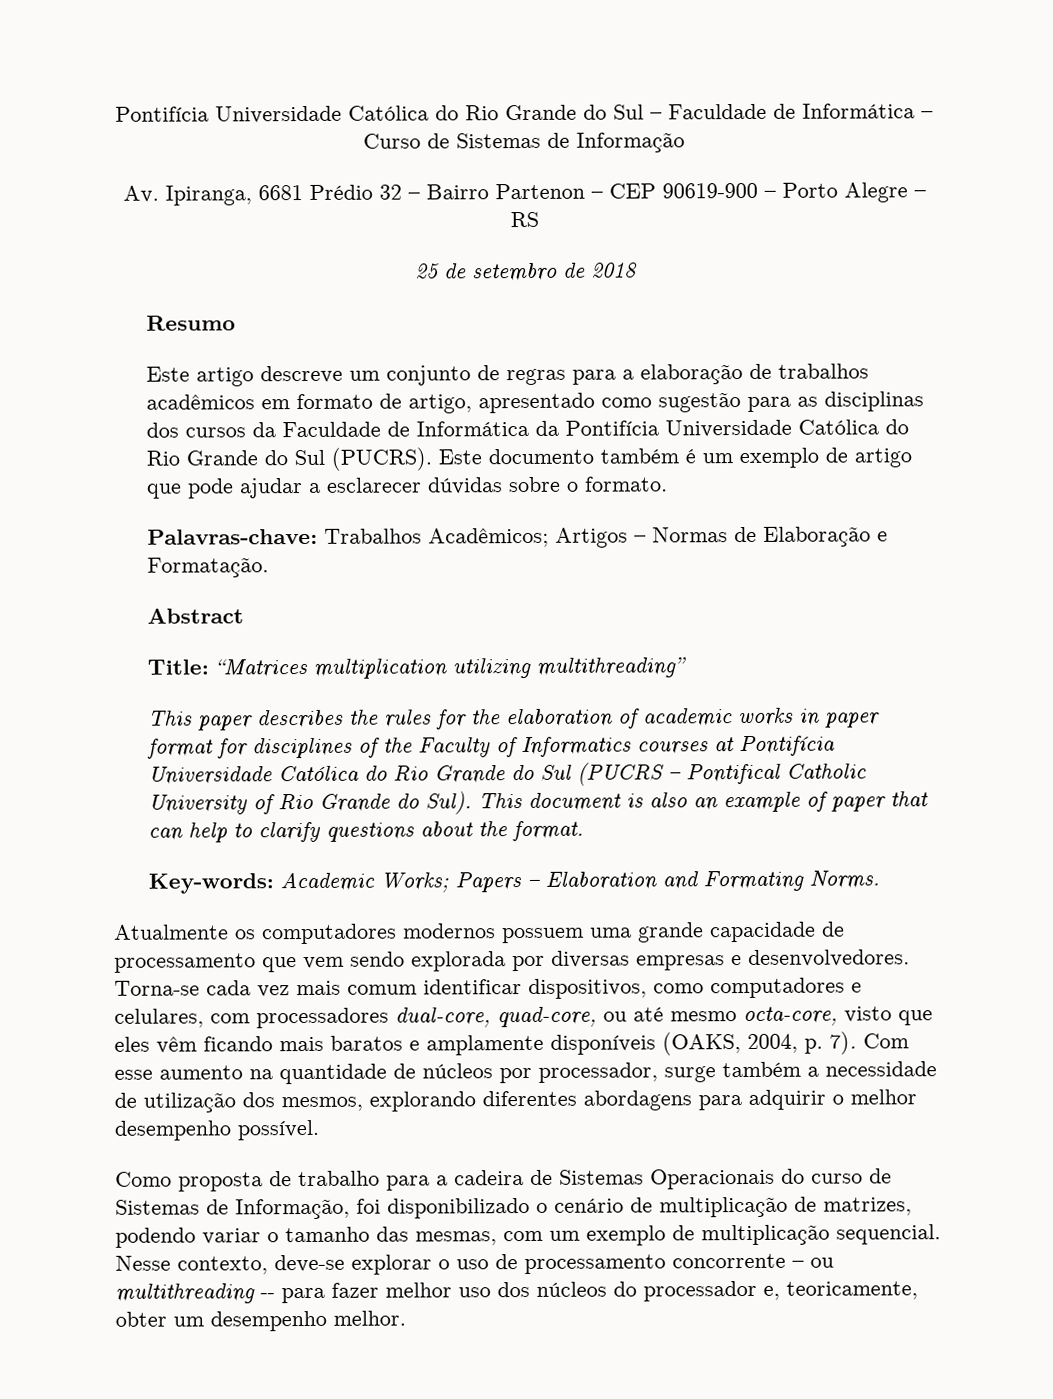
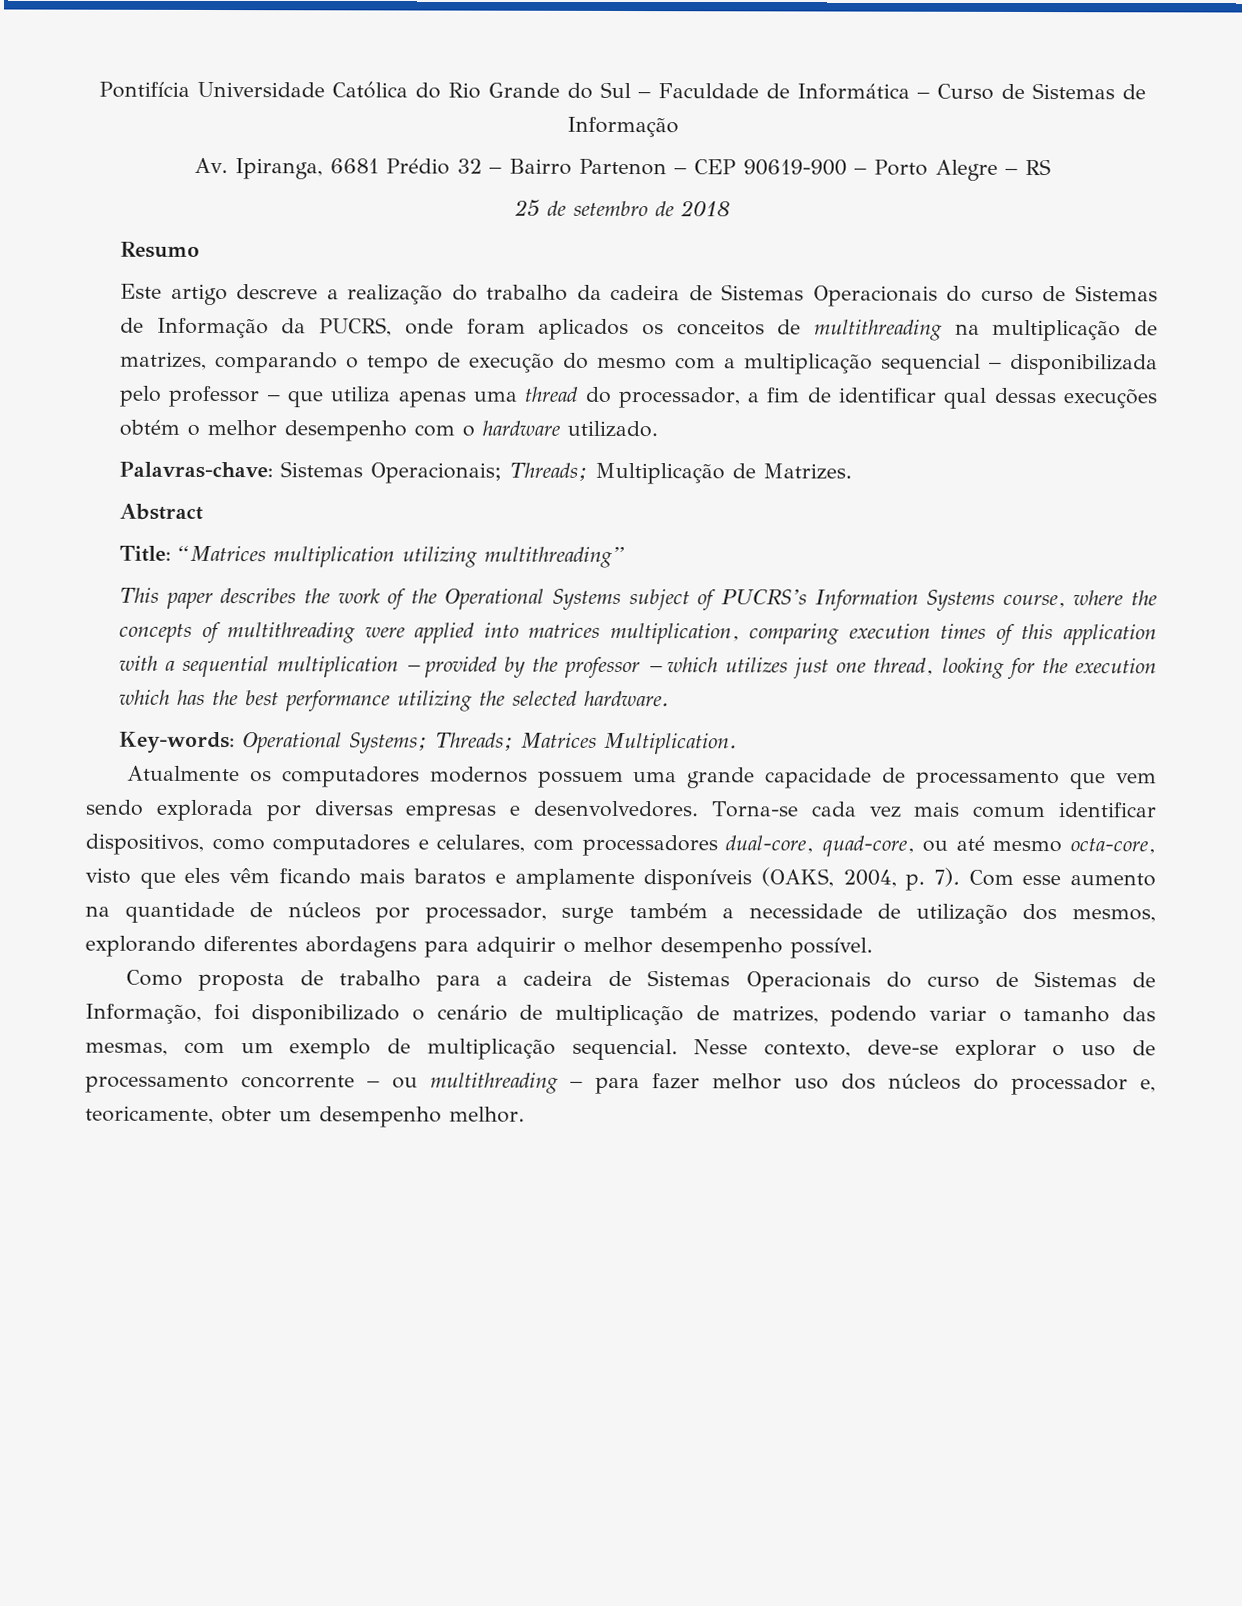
- Este artigo descreve um conjunto de regras para a elaboração de trabalhos acadêmicos em formato de artigo, apresentado como sugestão para as disciplinas dos cursos da Faculdade de Informática da Pontifícia Universidade Católica do Rio Grande do Sul (PUCRS). Este documento também é um exemplo de artigo que pode ajudar a esclarecer dúvidas sobre o formato.
- Palavras-chave: Trabalhos Acadêmicos; Artigos – Normas de Elaboração e Formatação.
+ Este artigo descreve a realização do trabalho da cadeira de Sistemas Operacionais do curso de Sistemas de Informação da PUCRS, onde foram aplicados os conceitos de multithreading na multiplicação de matrizes, comparando o tempo de execução do mesmo com a multiplicação sequencial – disponibilizada pelo professor – que utiliza apenas uma thread do processador, a fim de identificar qual dessas execuções obtém o melhor desempenho com o hardware utilizado.
+ Palavras-chave: Sistemas Operacionais; Threads; Multiplicação de Matrizes.
- This paper describes the rules for the elaboration of academic works in paper format for disciplines of the Faculty of Informatics courses at Pontifícia Universidade Católica do Rio Grande do Sul (PUCRS – Pontifical Catholic University of Rio Grande do Sul). This document is also an example of paper that can help to clarify questions about the format.
- Key-words: Academic Works; Papers – Elaboration and Formating Norms.
+ This paper describes the work of the Operational Systems subject of PUCRS’s Information Systems course, where the concepts of multithreading were applied into matrices multiplication, comparing execution times of this application with a sequential multiplication – provided by the professor – which utilizes just one thread, looking for the execution which has the best performance utilizing the selected hardware.
+ Key-words: Operational Systems; Threads; Matrices Multiplication.
- Nesse contexto, deve-se explorar o uso de processamento concorrente – ou multithreading -- para fazer melhor uso dos núcleos do processador e, teoricamente, obter um desempenho melhor.
+ Nesse contexto, deve-se explorar o uso de processamento concorrente – ou multithreading – para fazer melhor uso dos núcleos do processador e, teoricamente, obter um desempenho melhor.

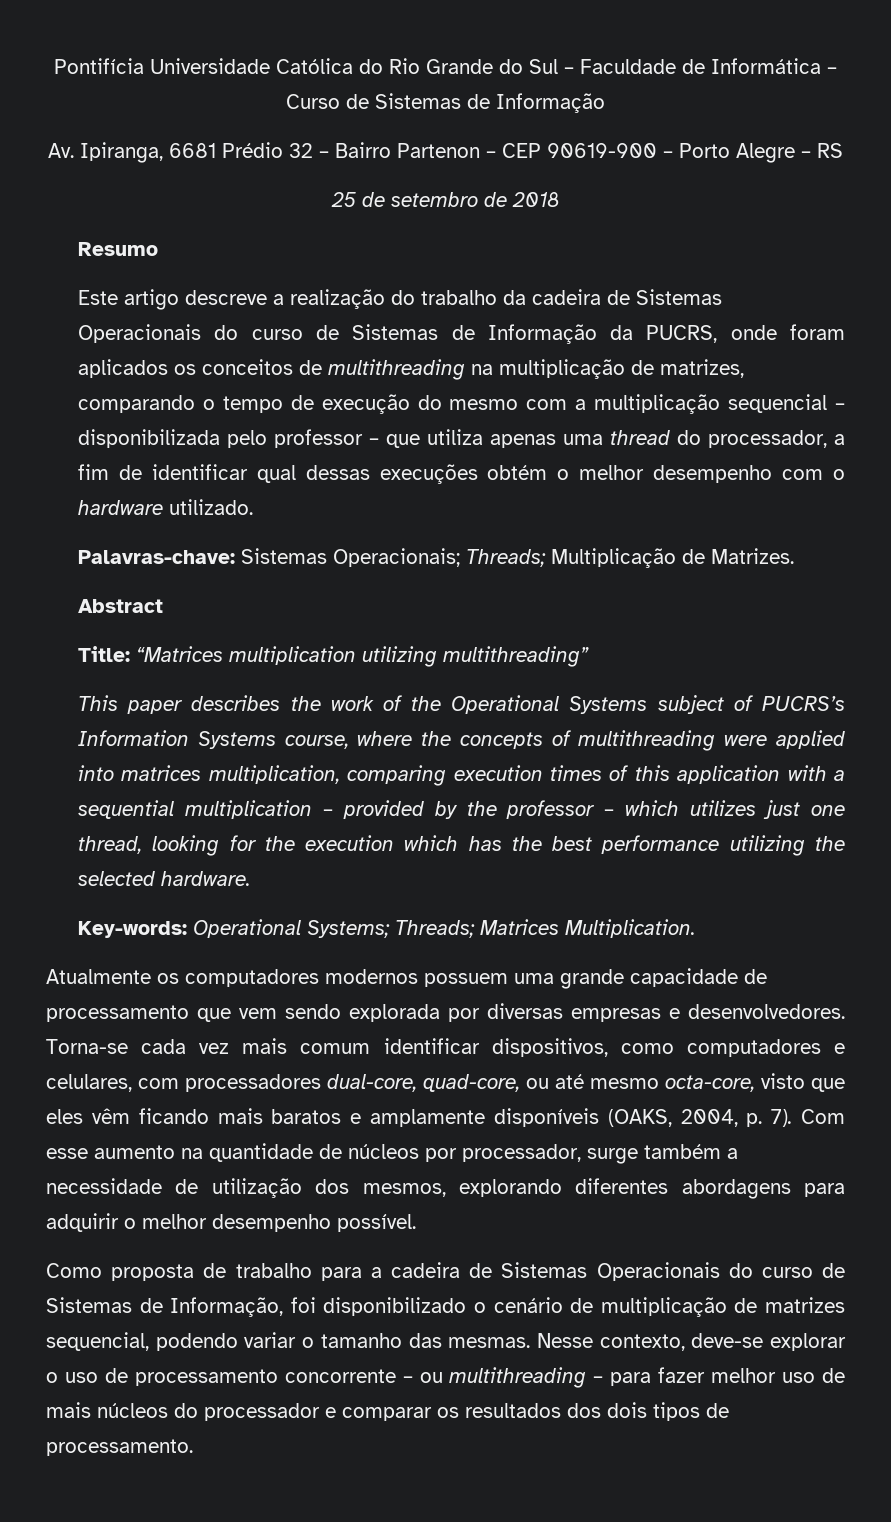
- Como proposta de trabalho para a cadeira de Sistemas Operacionais do curso de Sistemas de Informação, foi disponibilizado o cenário de multiplicação de matrizes, podendo variar o tamanho das mesmas, com um exemplo de multiplicação sequencial.
+ Como proposta de trabalho para a cadeira de Sistemas Operacionais do curso de Sistemas de Informação, foi disponibilizado o cenário de multiplicação de matrizes sequencial, podendo variar o tamanho das mesmas.
- Nesse contexto, deve-se explorar o uso de processamento concorrente – ou multithreading – para fazer melhor uso dos núcleos do processador e, teoricamente, obter um desempenho melhor.
+ Nesse contexto, deve-se explorar o uso de processamento concorrente – ou multithreading – para fazer melhor uso de mais núcleos do processador e comparar os resultados dos dois tipos de processamento.

